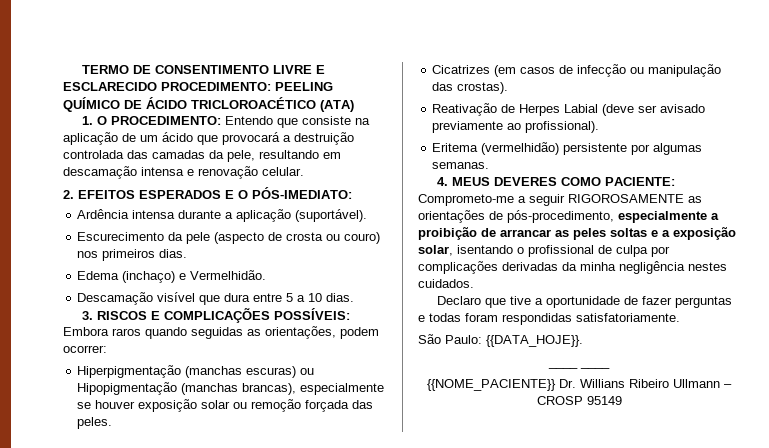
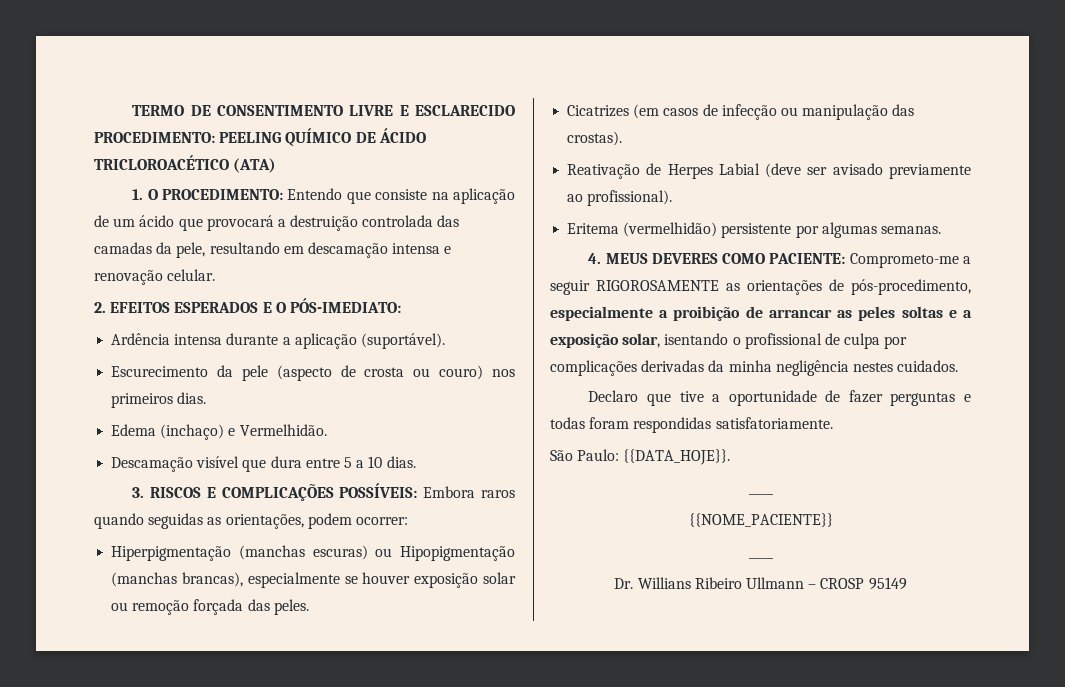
  São Paulo: {{DATA_HOJE}}.
- ____ ____
- {{NOME_PACIENTE}} Dr. Willians Ribeiro Ullmann – CROSP 95149
+ ____
+ {{NOME_PACIENTE}}
+ ____
+ Dr. Willians Ribeiro Ullmann – CROSP 95149

